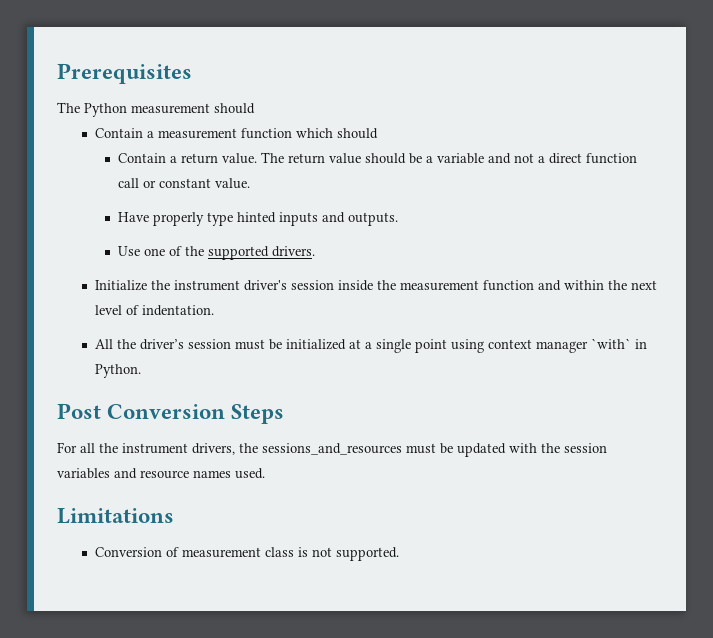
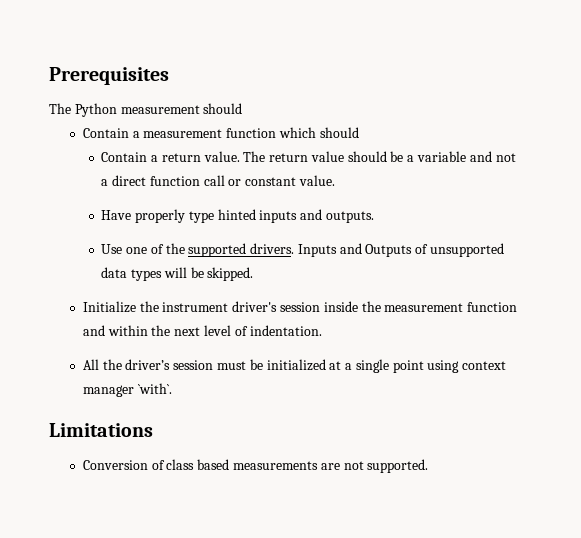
+ Inputs and Outputs of unsupported data types will be skipped.
- All the driver’s session must be initialized at a single point using context manager `with` in Python.
- Post Conversion Steps
- For all the instrument drivers, the sessions_and_resources must be updated with the session variables and resource names used.
+ All the driver’s session must be initialized at a single point using context manager `with`.
- Conversion of measurement class is not supported.
+ Conversion of class based measurements are not supported.

